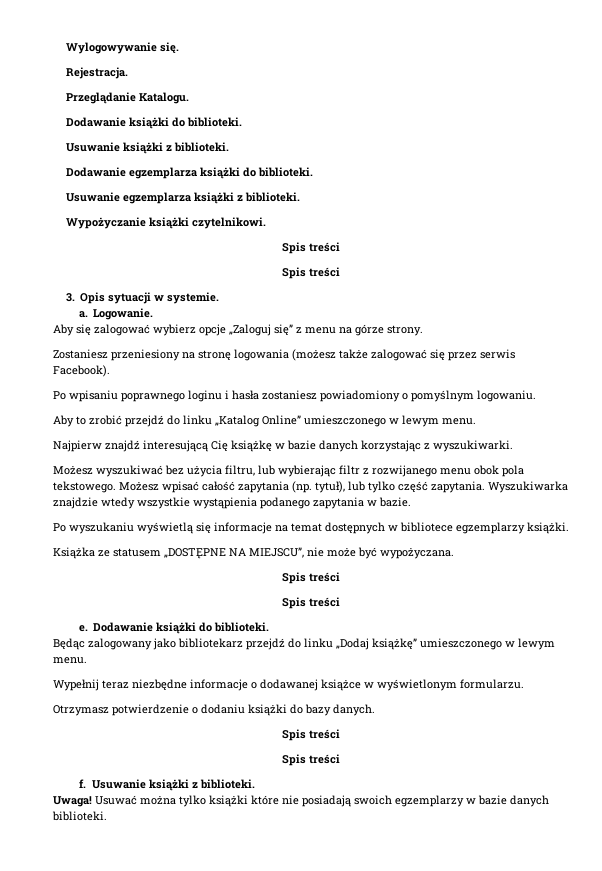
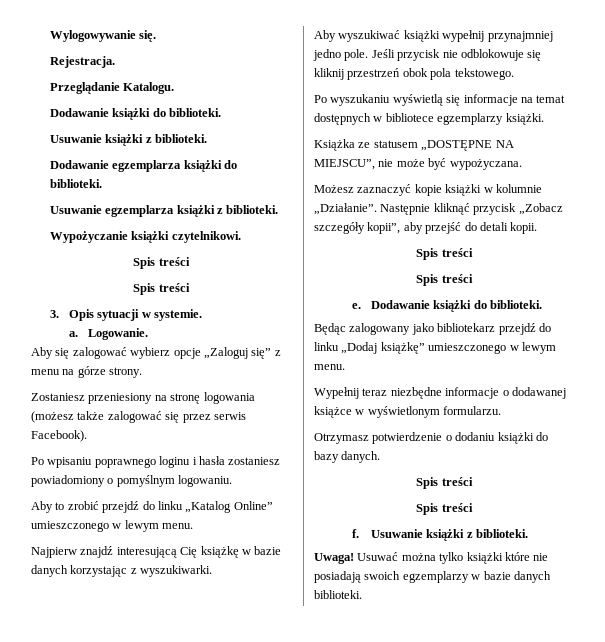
- Możesz wyszukiwać bez użycia filtru, lub wybierając filtr z rozwijanego menu obok pola tekstowego. Możesz wpisać całość zapytania (np. tytuł), lub tylko część zapytania. Wyszukiwarka znajdzie wtedy wszystkie wystąpienia podanego zapytania w bazie.
+ Aby wyszukiwać książki wypełnij przynajmniej jedno pole. Jeśli przycisk nie odblokowuje się kliknij przestrzeń obok pola tekstowego.
+ Możesz zaznaczyć kopie książki w kolumnie „Działanie”. Następnie kliknąć przycisk „Zobacz szczegóły kopii”, aby przejść do detali kopii.

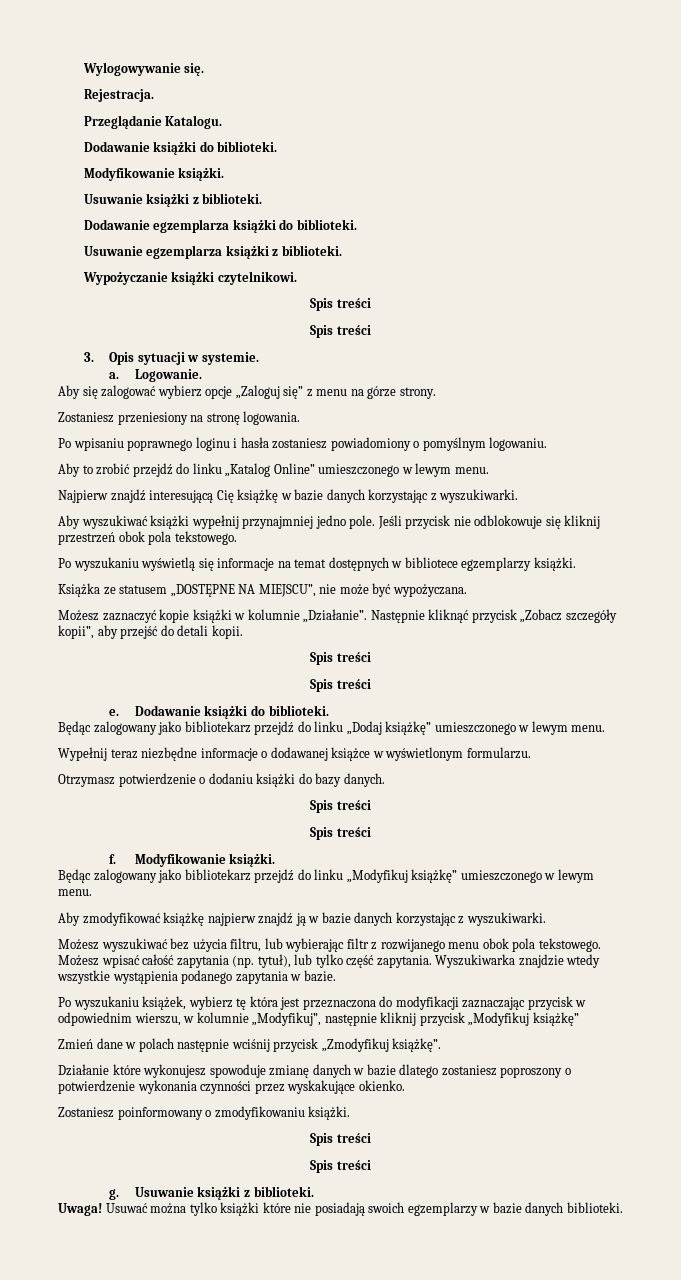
  Przeglądanie Katalogu.
  Dodawanie książki do biblioteki.
+ Modyfikowanie książki.
- Zostaniesz przeniesiony na stronę logowania (możesz także zalogować się przez serwis Facebook).
+ Zostaniesz przeniesiony na stronę logowania.
- f.
+ f. Modyfikowanie książki.
+ Będąc zalogowany jako bibliotekarz przejdź do linku „Modyfikuj książkę” umieszczonego w lewym menu.
+ Aby zmodyfikować książkę najpierw znajdź ją w bazie danych korzystając z wyszukiwarki.
+ Możesz wyszukiwać bez użycia filtru, lub wybierając filtr z rozwijanego menu obok pola tekstowego. Możesz wpisać całość zapytania (np. tytuł), lub tylko część zapytania. Wyszukiwarka znajdzie wtedy wszystkie wystąpienia podanego zapytania w bazie.
+ Po wyszukaniu książek, wybierz tę która jest przeznaczona do modyfikacji zaznaczając przycisk w odpowiednim wierszu, w kolumnie „Modyfikuj”, następnie kliknij przycisk „Modyfikuj książkę”
+ Zmień dane w polach następnie wciśnij przycisk „Zmodyfikuj książkę”.
+ Działanie które wykonujesz spowoduje zmianę danych w bazie dlatego zostaniesz poproszony o potwierdzenie wykonania czynności przez wyskakujące okienko.
+ Zostaniesz poinformowany o zmodyfikowaniu książki.
+ Spis treści
+ Spis treści
+ g.

